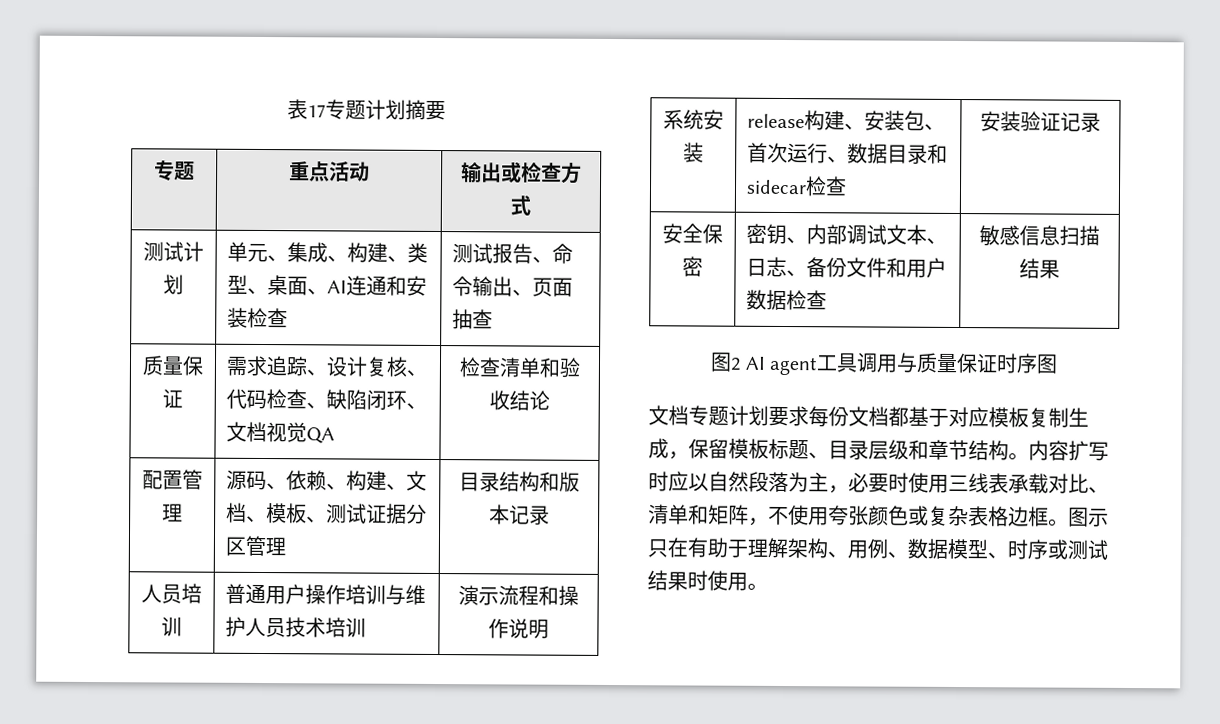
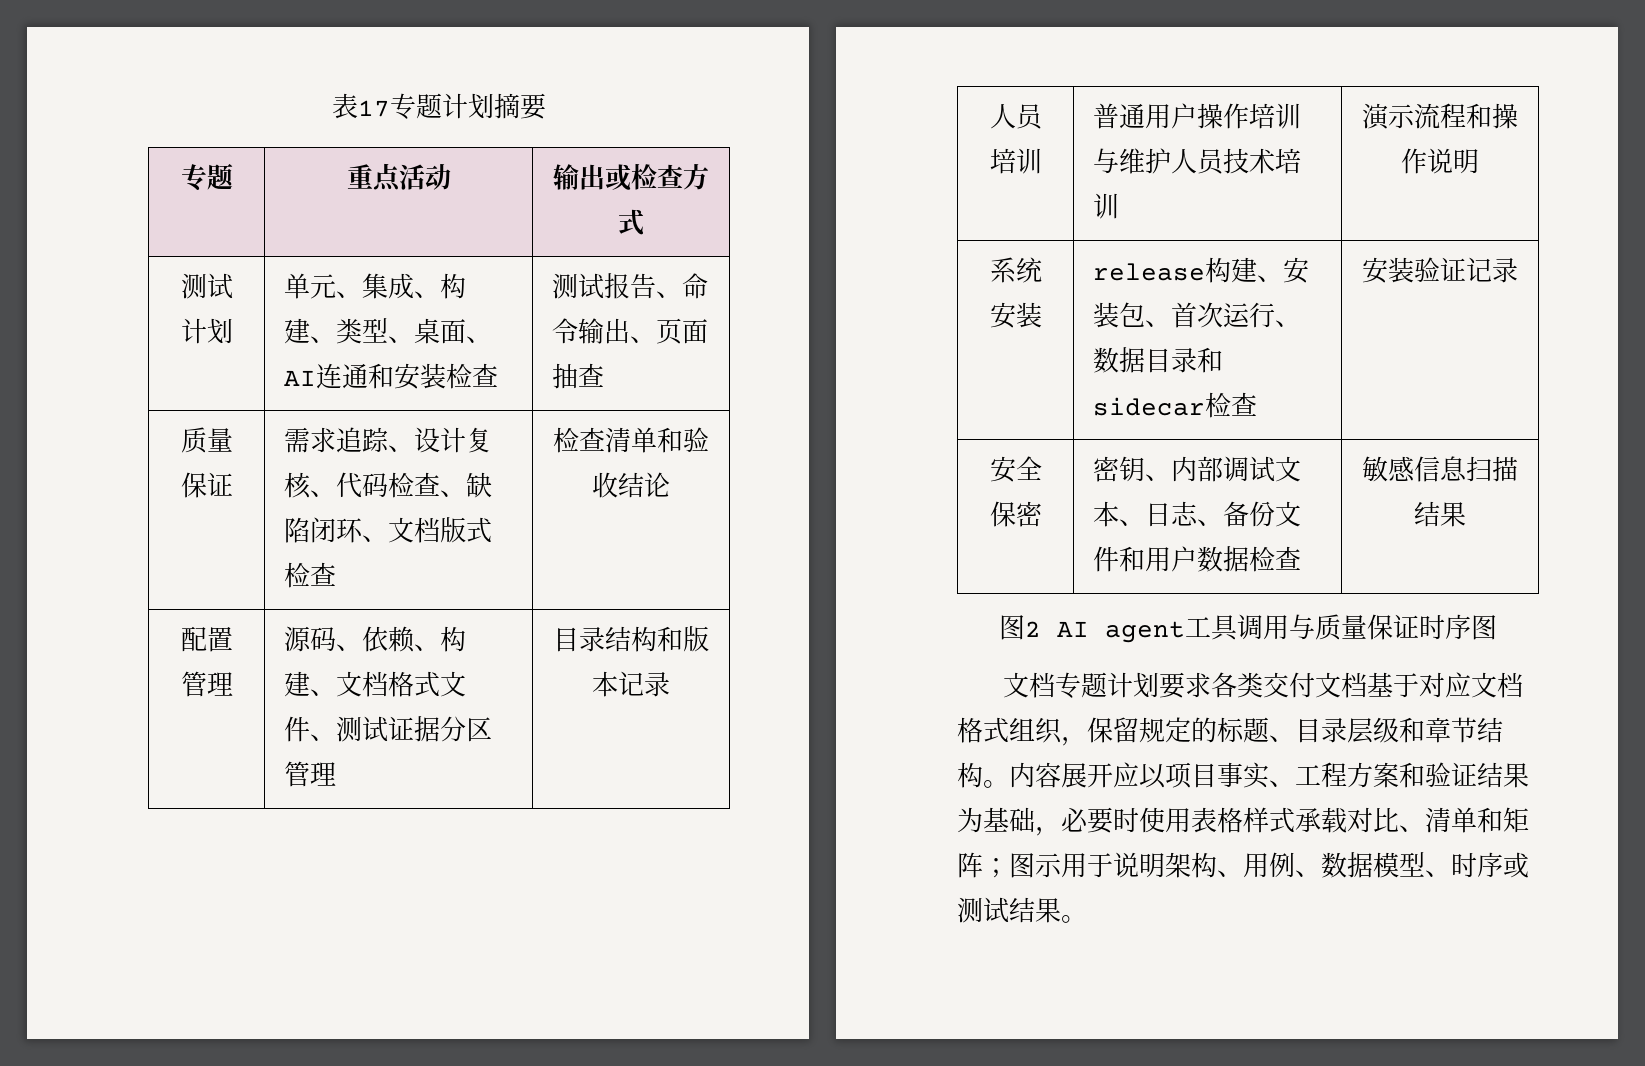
- 质量保证 | 需求追踪、设计复核、代码检查、缺陷闭环、文档视觉QA | 检查清单和验收结论
+ 质量保证 | 需求追踪、设计复核、代码检查、缺陷闭环、文档版式检查 | 检查清单和验收结论
- 配置管理 | 源码、依赖、构建、文档、模板、测试证据分区管理 | 目录结构和版本记录
+ 配置管理 | 源码、依赖、构建、文档格式文件、测试证据分区管理 | 目录结构和版本记录
- 文档专题计划要求每份文档都基于对应模板复制生成，保留模板标题、目录层级和章节结构。
+ 文档专题计划要求各类交付文档基于对应文档格式组织，保留规定的标题、目录层级和章节结构。
- 内容扩写时应以自然段落为主，必要时使用三线表承载对比、清单和矩阵，不使用夸张颜色或复杂表格边框。图示只在有助于理解架构、用例、数据模型、时序或测试结果时使用。
+ 内容展开应以项目事实、工程方案和验证结果为基础，必要时使用表格样式承载对比、清单和矩阵；图示用于说明架构、用例、数据模型、时序或测试结果。

